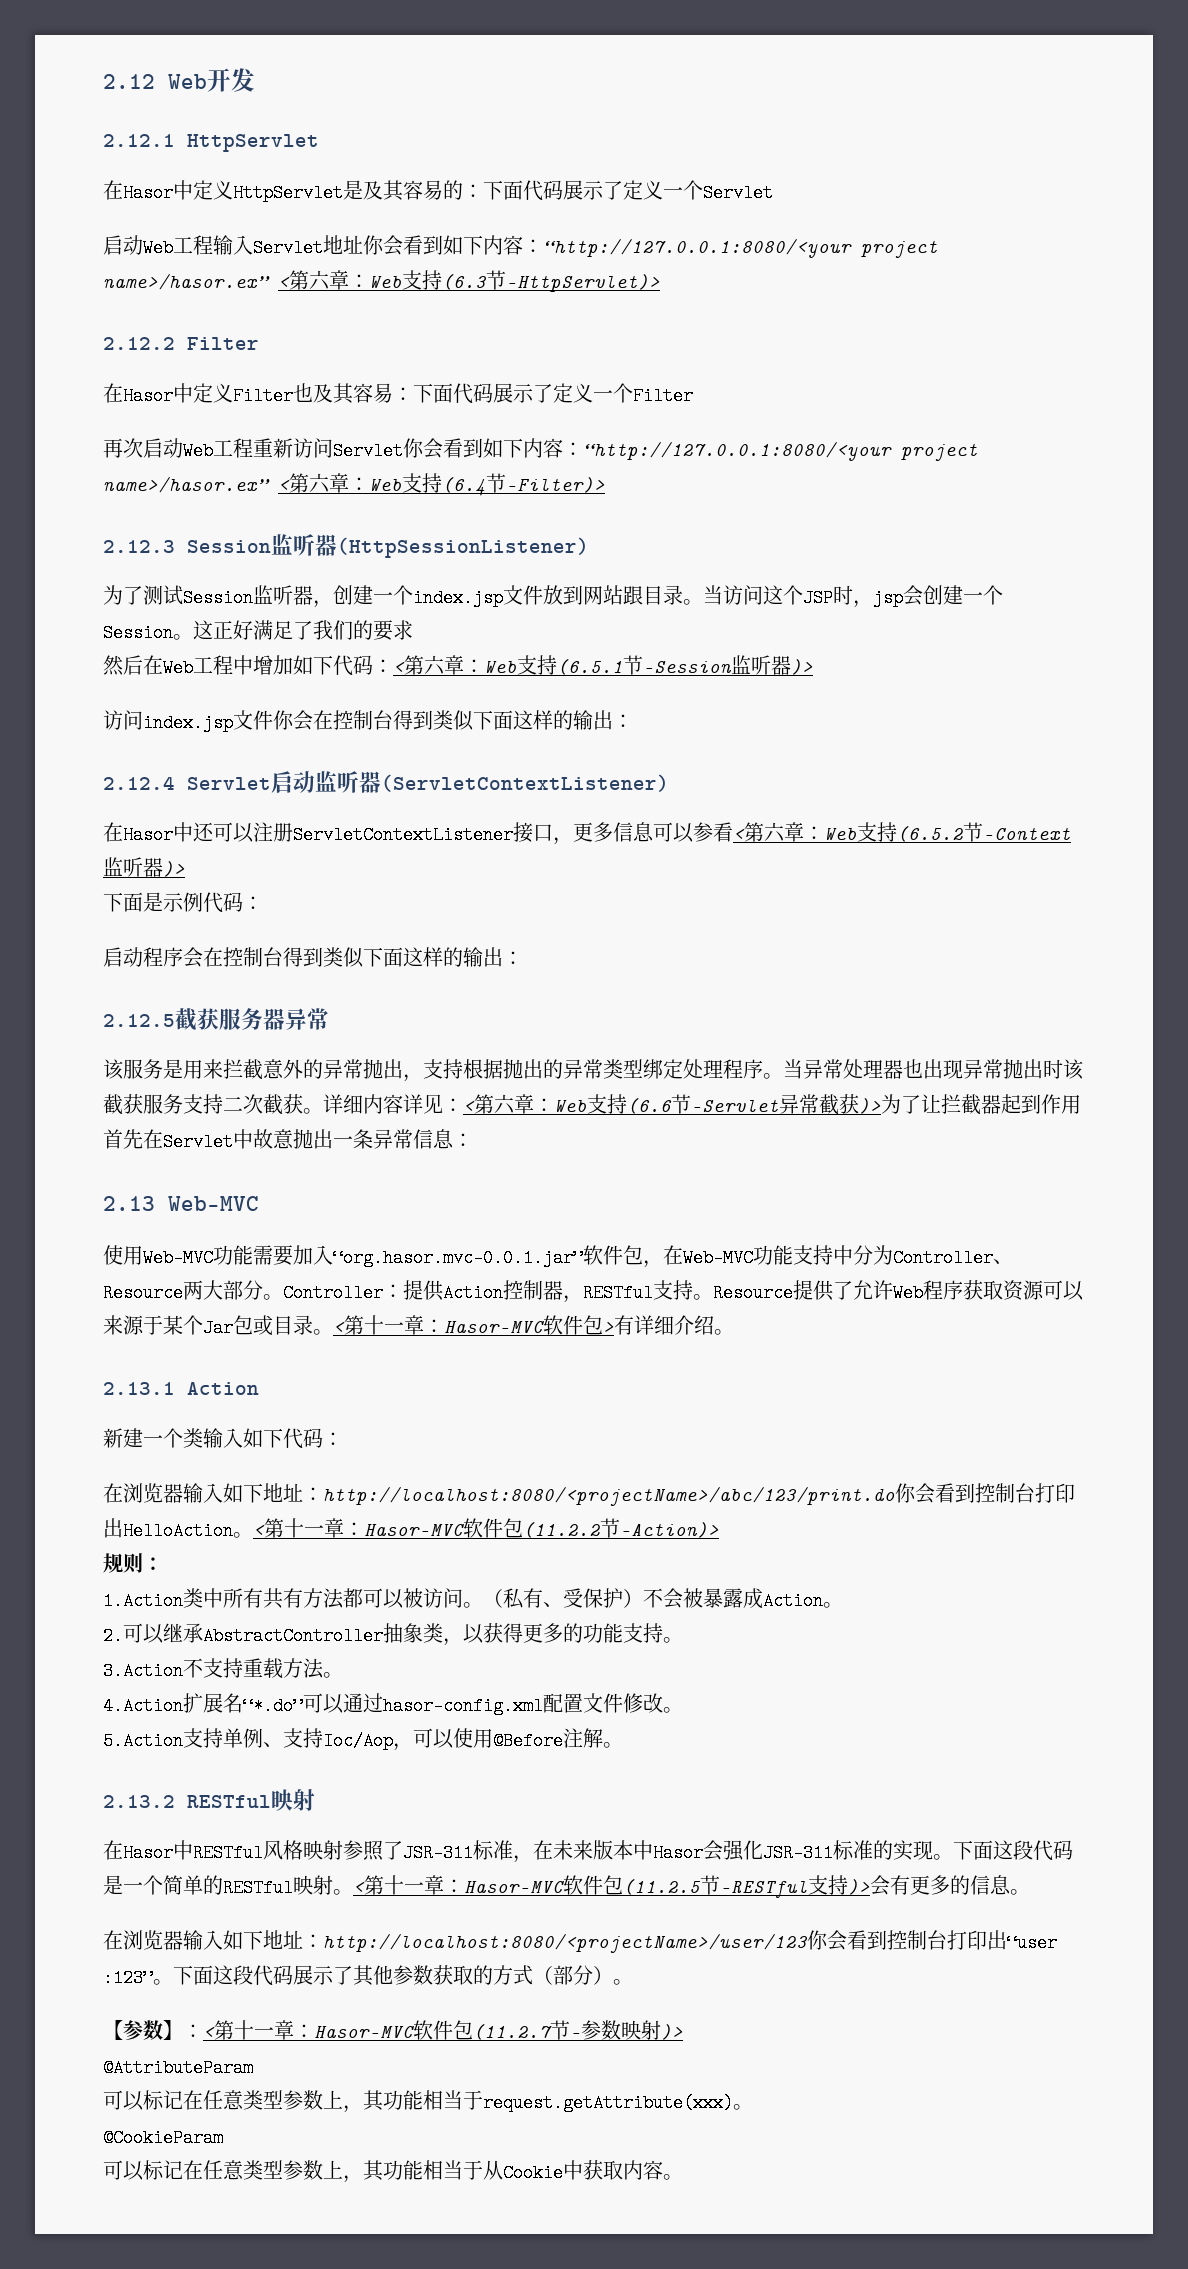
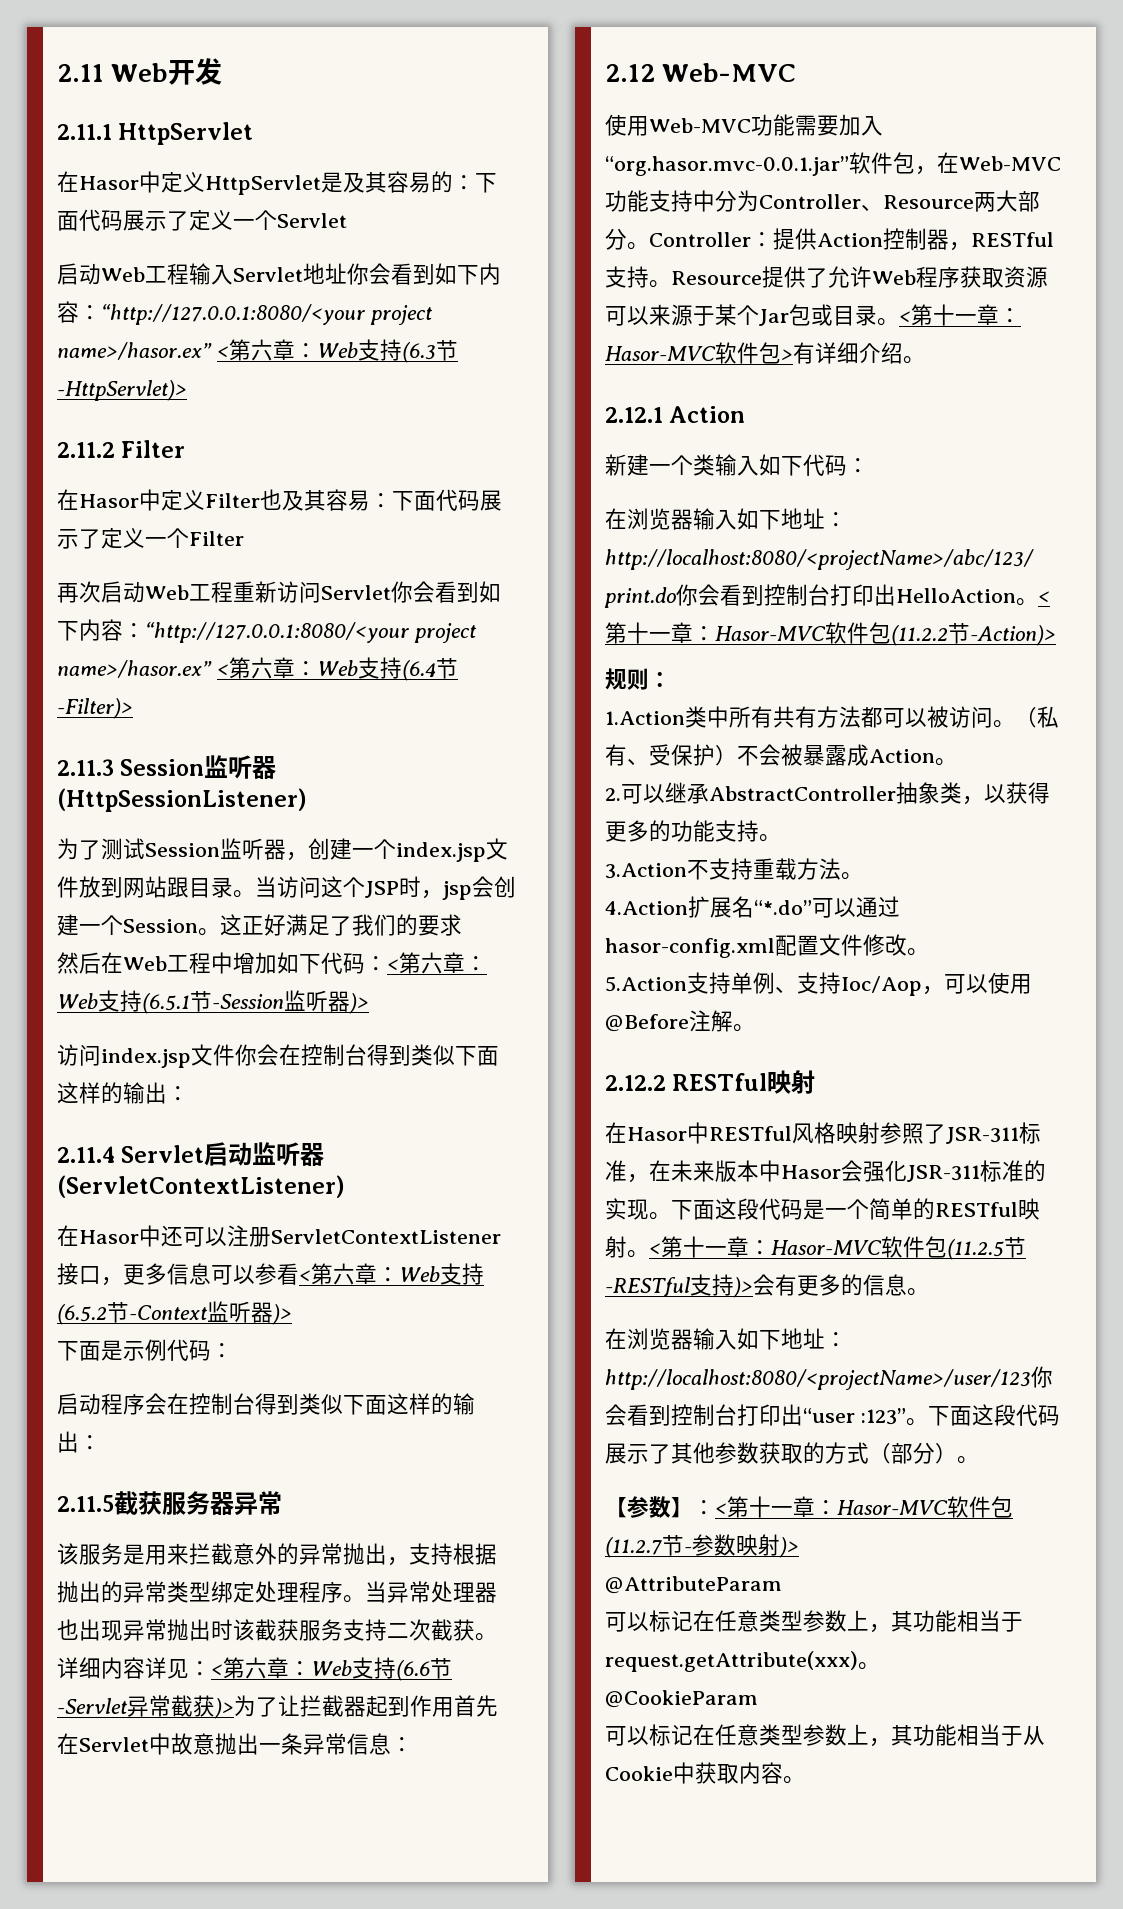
- 2.12 Web开发
+ 2.11 Web开发
- 2.12.1 HttpServlet
+ 2.11.1 HttpServlet
- 2.12.2 Filter
+ 2.11.2 Filter
- 2.12.3 Session监听器(HttpSessionListener)
+ 2.11.3 Session监听器(HttpSessionListener)
- 2.12.4 Servlet启动监听器(ServletContextListener)
+ 2.11.4 Servlet启动监听器(ServletContextListener)
- 2.12.5截获服务器异常
+ 2.11.5截获服务器异常
- 2.13 Web-MVC
+ 2.12 Web-MVC
- 2.13.1 Action
+ 2.12.1 Action
- 2.13.2 RESTful映射
+ 2.12.2 RESTful映射

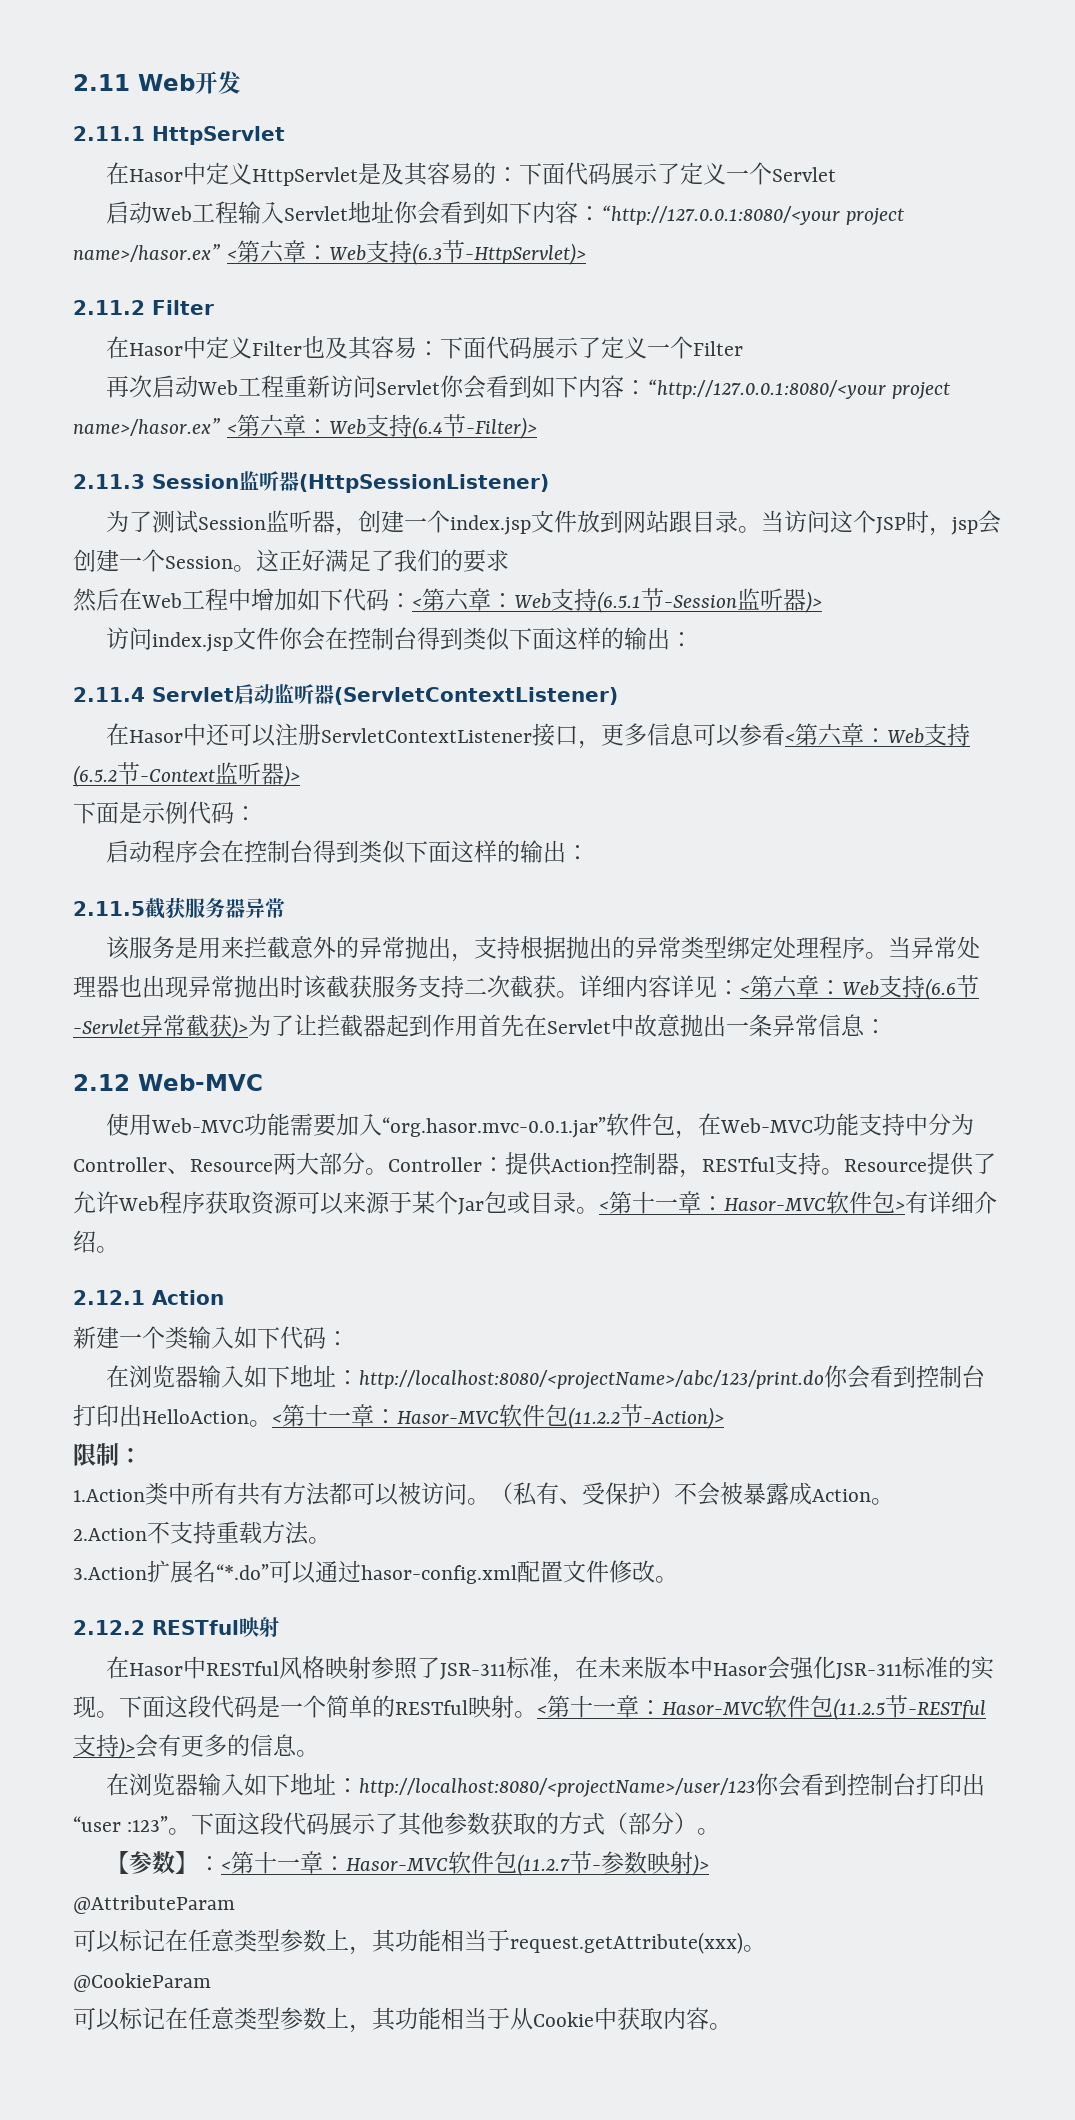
- 规则：
+ 限制：
- 2.可以继承AbstractController抽象类，以获得更多的功能支持。
- 3.Action不支持重载方法。
+ 2.Action不支持重载方法。
- 4.Action扩展名“*.do”可以通过hasor-config.xml配置文件修改。
+ 3.Action扩展名“*.do”可以通过hasor-config.xml配置文件修改。
- 5.Action支持单例、支持Ioc/Aop，可以使用@Before注解。

